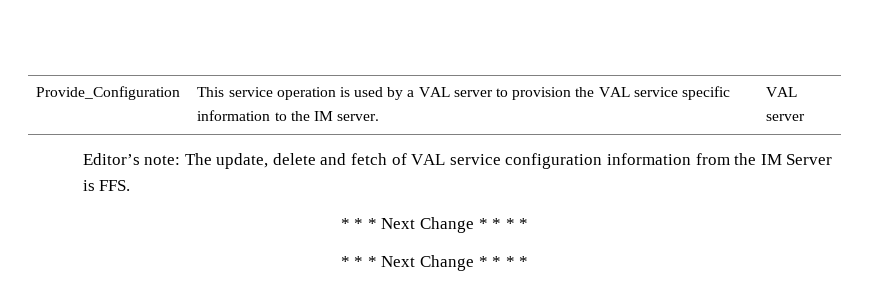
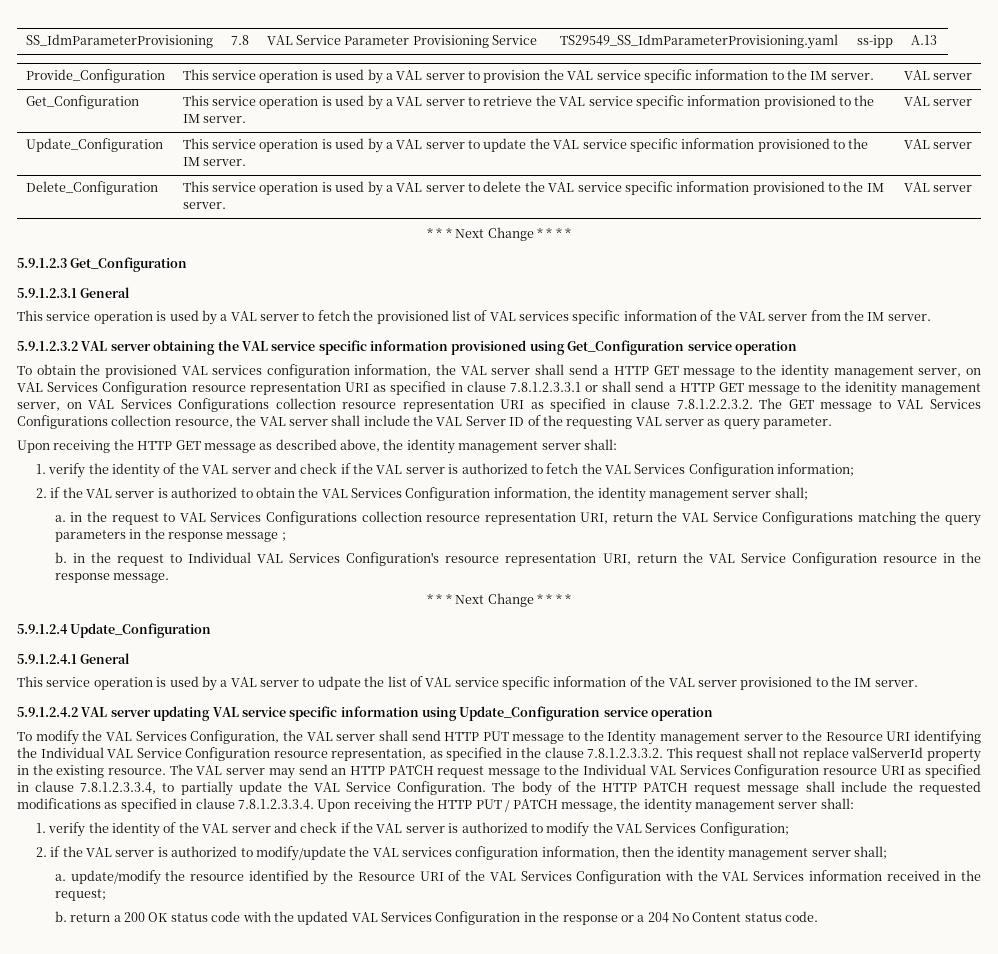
+ SS_IdmParameterProvisioning | 7.8 | VAL Service Parameter Provisioning Service | TS29549_SS_IdmParameterProvisioning.yaml | ss-ipp | A.13
- Editor’s note: The update, delete and fetch of VAL service configuration information from the IM Server is FFS.
+ Get_Configuration | This service operation is used by a VAL server to retrieve the VAL service specific information provisioned to the IM server. | VAL server
+ Update_Configuration | This service operation is used by a VAL server to update the VAL service specific information provisioned to the IM server. | VAL server
+ Delete_Configuration | This service operation is used by a VAL server to delete the VAL service specific information provisioned to the IM server. | VAL server
  * * * Next Change * * * *
+ 5.9.1.2.3 Get_Configuration
+ 5.9.1.2.3.1 General
+ This service operation is used by a VAL server to fetch the provisioned list of VAL services specific information of the VAL server from the IM server.
+ 5.9.1.2.3.2 VAL server obtaining the VAL service specific information provisioned using Get_Configuration service operation
+ To obtain the provisioned VAL services configuration information, the VAL server shall send a HTTP GET message to the identity management server, on VAL Services Configuration resource representation URI as specified in clause 7.8.1.2.3.3.1 or shall send a HTTP GET message to the idenitity management server, on VAL Services Configurations collection resource representation URI as specified in clause 7.8.1.2.2.3.2. The GET message to VAL Services Configurations collection resource, the VAL server shall include the VAL Server ID of the requesting VAL server as query parameter.
+ Upon receiving the HTTP GET message as described above, the identity management server shall:
+ 1. verify the identity of the VAL server and check if the VAL server is authorized to fetch the VAL Services Configuration information;
+ 2. if the VAL server is authorized to obtain the VAL Services Configuration information, the identity management server shall;
+ a. in the request to VAL Services Configurations collection resource representation URI, return the VAL Service Configurations matching the query parameters in the response message ;
+ b. in the request to Individual VAL Services Configuration's resource representation URI, return the VAL Service Configuration resource in the response message.
  * * * Next Change * * * *
+ 5.9.1.2.4 Update_Configuration
+ 5.9.1.2.4.1 General
+ This service operation is used by a VAL server to udpate the list of VAL service specific information of the VAL server provisioned to the IM server.
+ 5.9.1.2.4.2 VAL server updating VAL service specific information using Update_Configuration service operation
+ To modify the VAL Services Configuration, the VAL server shall send HTTP PUT message to the Identity management server to the Resource URI identifying the Individual VAL Service Configuration resource representation, as specified in the clause 7.8.1.2.3.3.2. This request shall not replace valServerId property in the existing resource. The VAL server may send an HTTP PATCH request message to the Individual VAL Services Configuration resource URI as specified in clause 7.8.1.2.3.3.4, to partially update the VAL Service Configuration. The body of the HTTP PATCH request message shall include the requested modifications as specified in clause 7.8.1.2.3.3.4. Upon receiving the HTTP PUT / PATCH message, the identity management server shall:
+ 1. verify the identity of the VAL server and check if the VAL server is authorized to modify the VAL Services Configuration;
+ 2. if the VAL server is authorized to modify/update the VAL services configuration information, then the identity management server shall;
+ a. update/modify the resource identified by the Resource URI of the VAL Services Configuration with the VAL Services information received in the request;
+ b. return a 200 OK status code with the updated VAL Services Configuration in the response or a 204 No Content status code.

